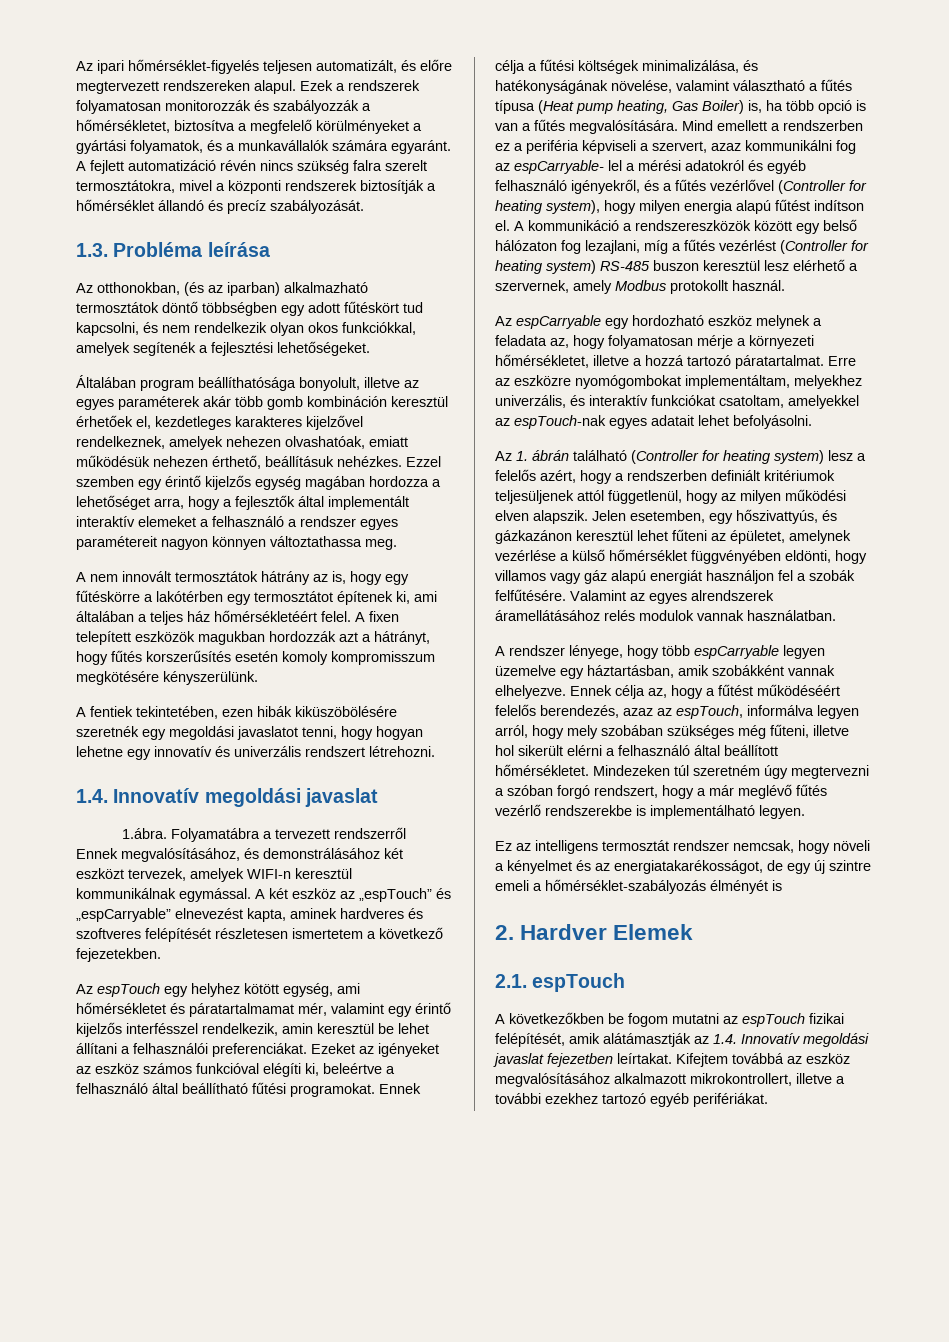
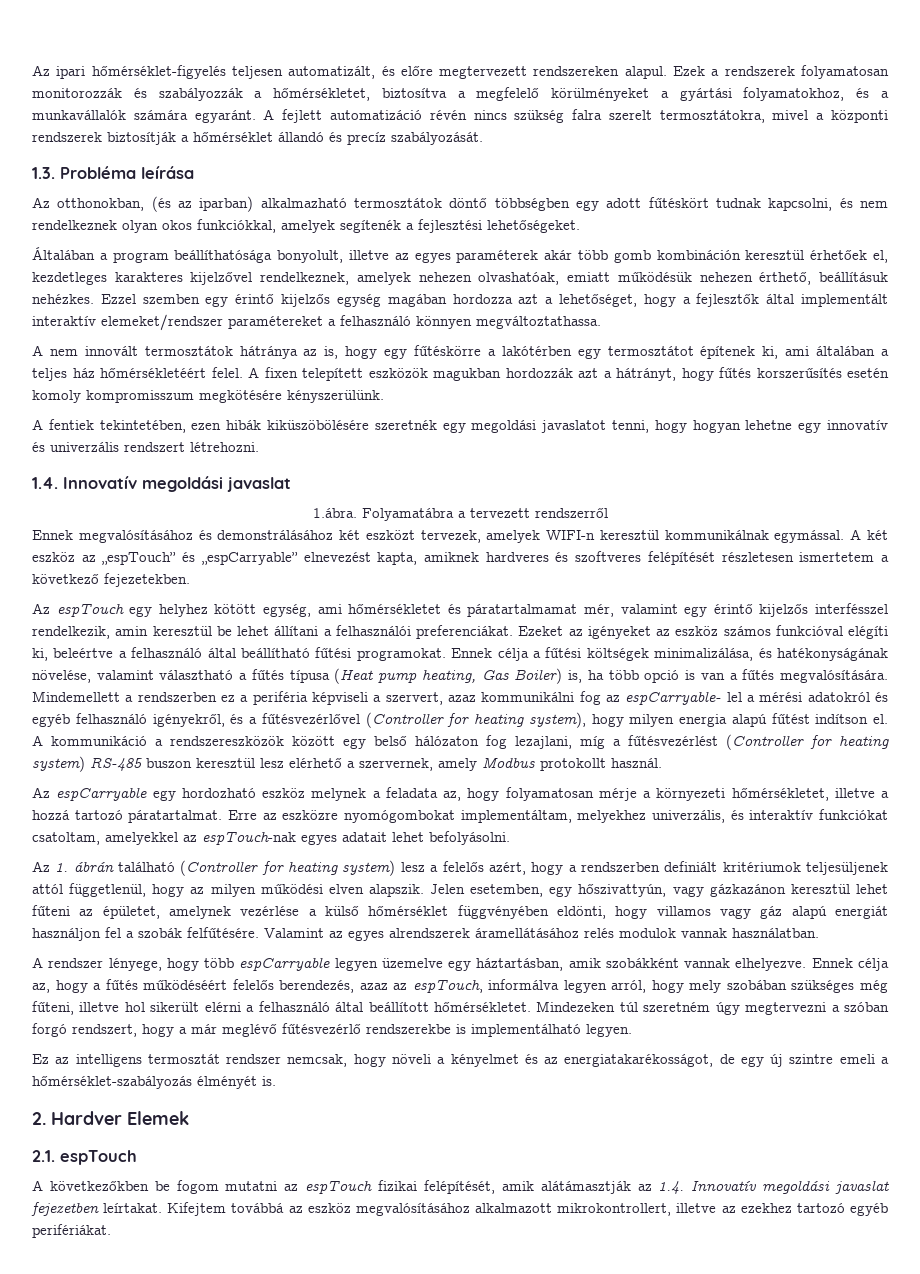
- Ezek a rendszerek folyamatosan monitorozzák és szabályozzák a hőmérsékletet, biztosítva a megfelelő körülményeket a gyártási folyamatok, és a munkavállalók számára egyaránt.
+ Ezek a rendszerek folyamatosan monitorozzák és szabályozzák a hőmérsékletet, biztosítva a megfelelő körülményeket a gyártási folyamatokhoz, és a munkavállalók számára egyaránt.
- Az otthonokban, (és az iparban) alkalmazható termosztátok döntő többségben egy adott fűtéskört tud kapcsolni, és nem rendelkezik olyan okos funkciókkal, amelyek segítenék a fejlesztési lehetőségeket.
+ Az otthonokban, (és az iparban) alkalmazható termosztátok döntő többségben egy adott fűtéskört tudnak kapcsolni, és nem rendelkeznek olyan okos funkciókkal, amelyek segítenék a fejlesztési lehetőségeket.
- Általában program beállíthatósága bonyolult, illetve az egyes paraméterek akár több gomb kombináción keresztül érhetőek el, kezdetleges karakteres kijelzővel rendelkeznek, amelyek nehezen olvashatóak, emiatt működésük nehezen érthető, beállításuk nehézkes.
+ Általában a program beállíthatósága bonyolult, illetve az egyes paraméterek akár több gomb kombináción keresztül érhetőek el, kezdetleges karakteres kijelzővel rendelkeznek, amelyek nehezen olvashatóak, emiatt működésük nehezen érthető, beállításuk nehézkes.
- Ezzel szemben egy érintő kijelzős egység magában hordozza a lehetőséget arra, hogy a fejlesztők által implementált interaktív elemeket a felhasználó a rendszer egyes paramétereit nagyon könnyen változtathassa meg.
+ Ezzel szemben egy érintő kijelzős egység magában hordozza azt a lehetőséget, hogy a fejlesztők által implementált interaktív elemeket/rendszer paramétereket a felhasználó könnyen megváltoztathassa.
- A nem innovált termosztátok hátrány az is, hogy egy fűtéskörre a lakótérben egy termosztátot építenek ki, ami általában a teljes ház hőmérsékletéért felel.
+ A nem innovált termosztátok hátránya az is, hogy egy fűtéskörre a lakótérben egy termosztátot építenek ki, ami általában a teljes ház hőmérsékletéért felel.
- Ennek megvalósításához, és demonstrálásához két eszközt tervezek, amelyek WIFI-n keresztül kommunikálnak egymással.
+ Ennek megvalósításához és demonstrálásához két eszközt tervezek, amelyek WIFI-n keresztül kommunikálnak egymással.
- A két eszköz az „espTouch” és „espCarryable” elnevezést kapta, aminek hardveres és szoftveres felépítését részletesen ismertetem a következő fejezetekben.
+ A két eszköz az „espTouch” és „espCarryable” elnevezést kapta, amiknek hardveres és szoftveres felépítését részletesen ismertetem a következő fejezetekben.
- Mind emellett a rendszerben ez a periféria képviseli a szervert, azaz kommunikálni fog az espCarryable- lel a mérési adatokról és egyéb felhasználó igényekről, és a fűtés vezérlővel (Controller for heating system), hogy milyen energia alapú fűtést indítson el.
+ Mindemellett a rendszerben ez a periféria képviseli a szervert, azaz kommunikálni fog az espCarryable- lel a mérési adatokról és egyéb felhasználó igényekről, és a fűtésvezérlővel (Controller for heating system), hogy milyen energia alapú fűtést indítson el.
- A kommunikáció a rendszereszközök között egy belső hálózaton fog lezajlani, míg a fűtés vezérlést (Controller for heating system) RS-485 buszon keresztül lesz elérhető a szervernek, amely Modbus protokollt használ.
+ A kommunikáció a rendszereszközök között egy belső hálózaton fog lezajlani, míg a fűtésvezérlést (Controller for heating system) RS-485 buszon keresztül lesz elérhető a szervernek, amely Modbus protokollt használ.
- Jelen esetemben, egy hőszivattyús, és gázkazánon keresztül lehet fűteni az épületet, amelynek vezérlése a külső hőmérséklet függvényében eldönti, hogy villamos vagy gáz alapú energiát használjon fel a szobák felfűtésére.
+ Jelen esetemben, egy hőszivattyún, vagy gázkazánon keresztül lehet fűteni az épületet, amelynek vezérlése a külső hőmérséklet függvényében eldönti, hogy villamos vagy gáz alapú energiát használjon fel a szobák felfűtésére.
- Ennek célja az, hogy a fűtést működéséért felelős berendezés, azaz az espTouch, informálva legyen arról, hogy mely szobában szükséges még fűteni, illetve hol sikerült elérni a felhasználó által beállított hőmérsékletet.
+ Ennek célja az, hogy a fűtés működéséért felelős berendezés, azaz az espTouch, informálva legyen arról, hogy mely szobában szükséges még fűteni, illetve hol sikerült elérni a felhasználó által beállított hőmérsékletet.
- Mindezeken túl szeretném úgy megtervezni a szóban forgó rendszert, hogy a már meglévő fűtés vezérlő rendszerekbe is implementálható legyen.
+ Mindezeken túl szeretném úgy megtervezni a szóban forgó rendszert, hogy a már meglévő fűtésvezérlő rendszerekbe is implementálható legyen.
- Ez az intelligens termosztát rendszer nemcsak, hogy növeli a kényelmet és az energiatakarékosságot, de egy új szintre emeli a hőmérséklet-szabályozás élményét is
+ Ez az intelligens termosztát rendszer nemcsak, hogy növeli a kényelmet és az energiatakarékosságot, de egy új szintre emeli a hőmérséklet-szabályozás élményét is.
- Kifejtem továbbá az eszköz megvalósításához alkalmazott mikrokontrollert, illetve a további ezekhez tartozó egyéb perifériákat.
+ Kifejtem továbbá az eszköz megvalósításához alkalmazott mikrokontrollert, illetve az ezekhez tartozó egyéb perifériákat.

